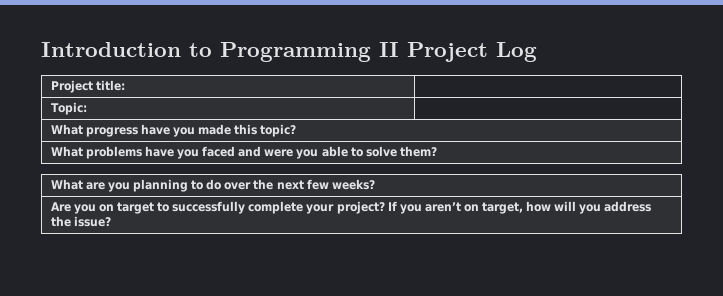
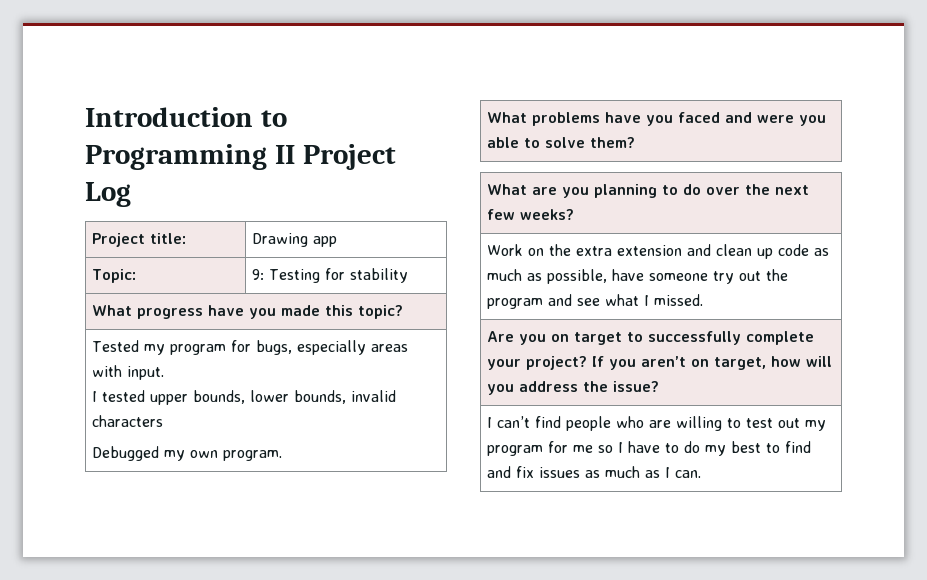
- Project title: |
+ Project title: | Drawing app
- Topic: |
+ Topic: | 9: Testing for stability
+ Tested my program for bugs, especially areas with input.
+ I tested upper bounds, lower bounds, invalid characters
+ Debugged my own program.
+ Work on the extra extension and clean up code as much as possible, have someone try out the program and see what I missed.
+ I can’t find people who are willing to test out my program for me so I have to do my best to find and fix issues as much as I can.

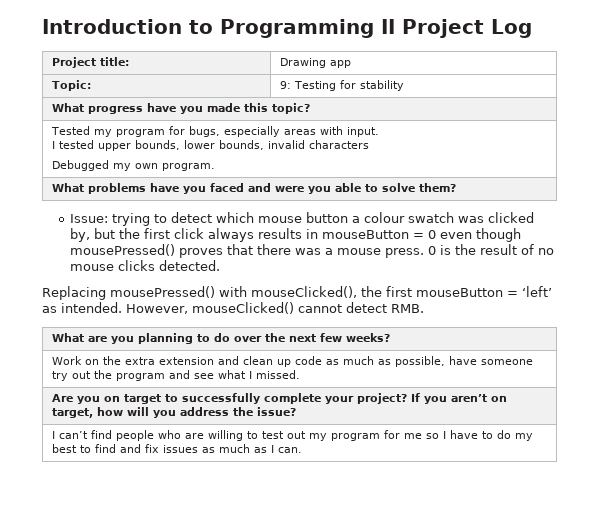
+ Issue: trying to detect which mouse button a colour swatch was clicked by, but the first click always results in mouseButton = 0 even though mousePressed() proves that there was a mouse press. 0 is the result of no mouse clicks detected.
+ Replacing mousePressed() with mouseClicked(), the first mouseButton = ‘left’ as intended. However, mouseClicked() cannot detect RMB.

